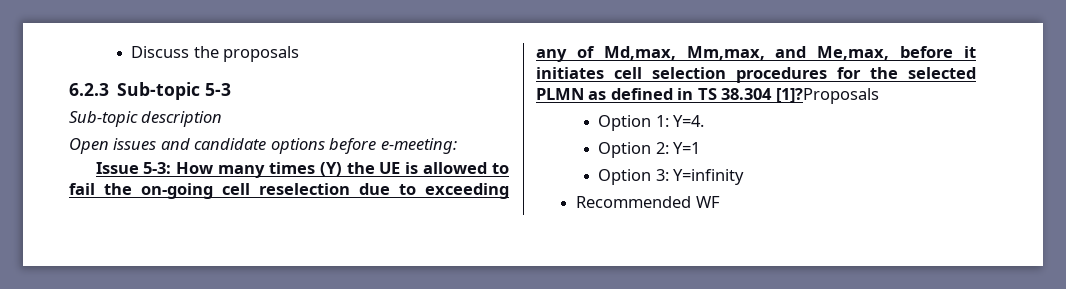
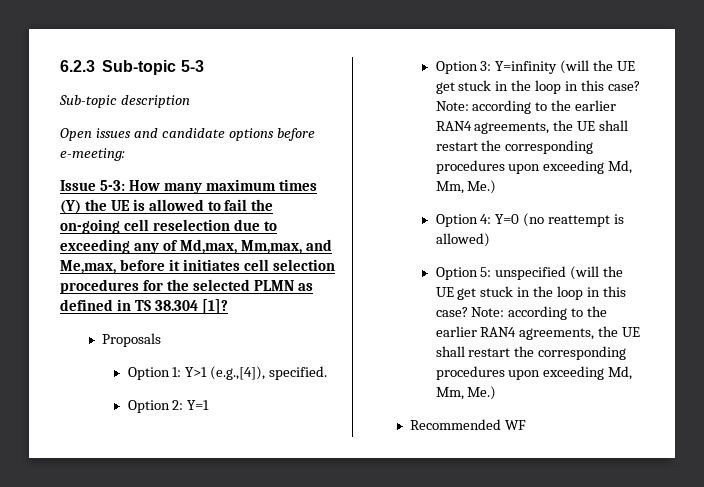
- Discuss the proposals
- Issue 5-3: How many times (Y) the UE is allowed to fail the on-going cell reselection due to exceeding any of Md,max, Mm,max, and Me,max, before it initiates cell selection procedures for the selected PLMN as defined in TS 38.304 [1]?Proposals
+ Issue 5-3: How many maximum times (Y) the UE is allowed to fail the on-going cell reselection due to exceeding any of Md,max, Mm,max, and Me,max, before it initiates cell selection procedures for the selected PLMN as defined in TS 38.304 [1]?
+ Proposals
- Option 1: Y=4.
+ Option 1: Y>1 (e.g.,[4]), specified.
- Option 3: Y=infinity
+ Option 3: Y=infinity (will the UE get stuck in the loop in this case? Note: according to the earlier RAN4 agreements, the UE shall restart the corresponding procedures upon exceeding Md, Mm, Me.)
+ Option 4: Y=0 (no reattempt is allowed)
+ Option 5: unspecified (will the UE get stuck in the loop in this case? Note: according to the earlier RAN4 agreements, the UE shall restart the corresponding procedures upon exceeding Md, Mm, Me.)

